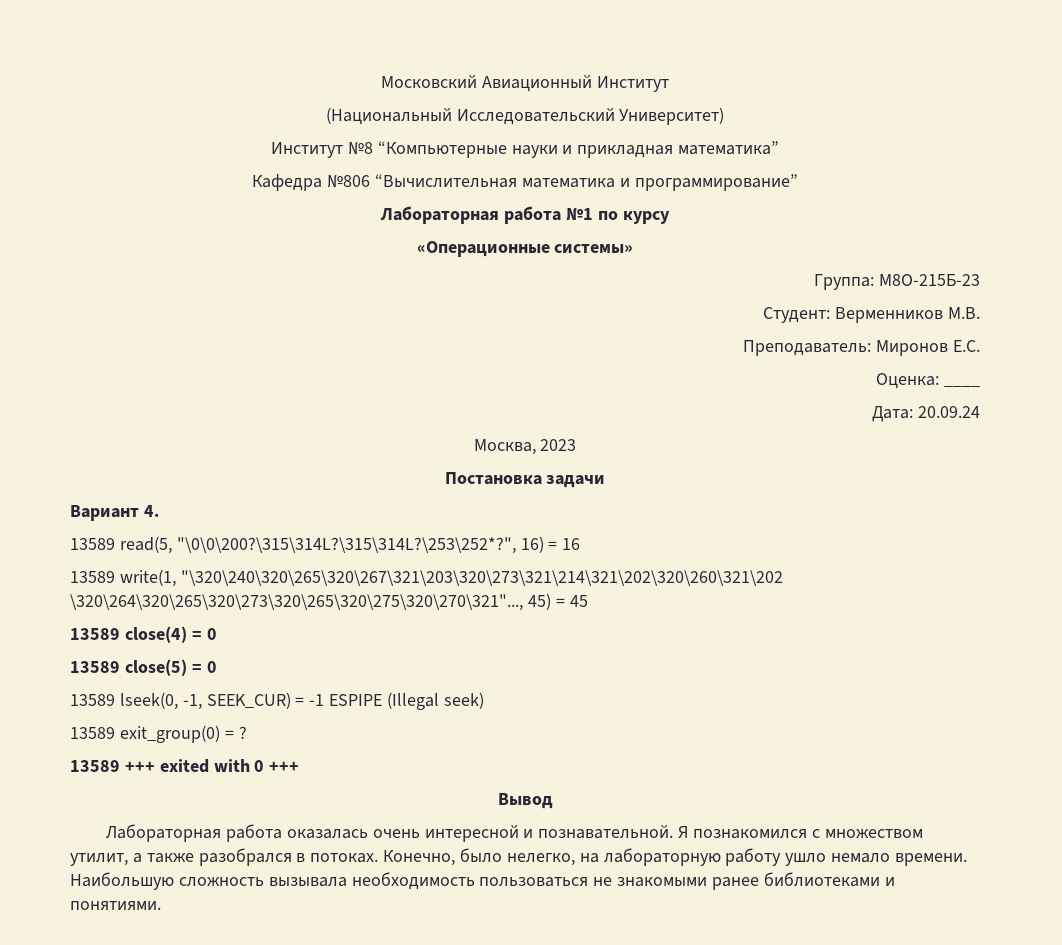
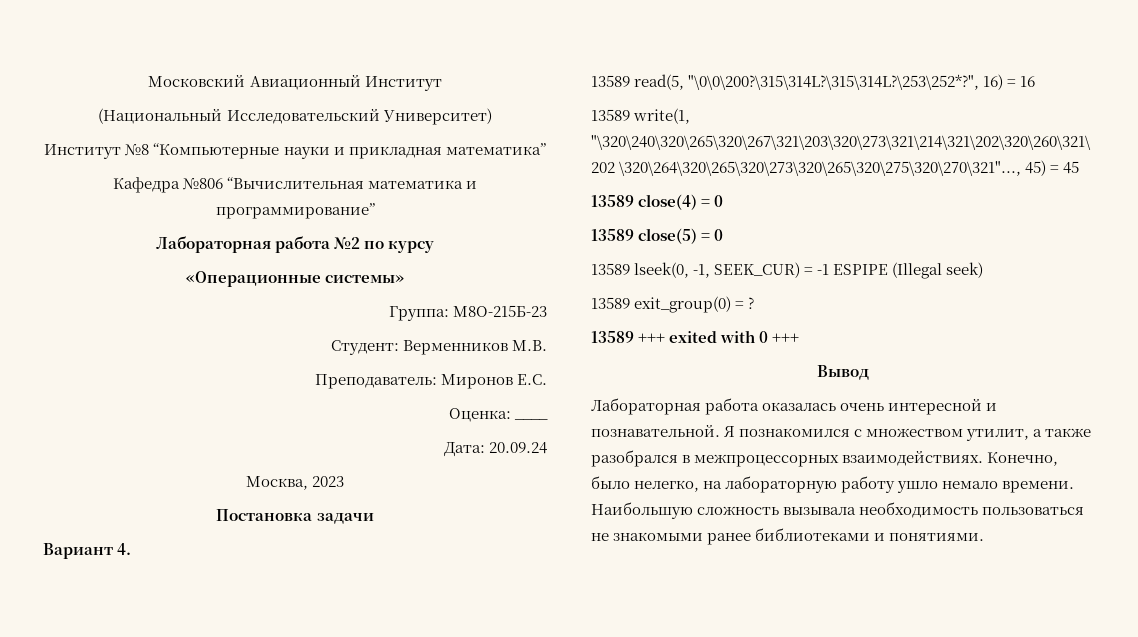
- Лабораторная работа №1 по курсу
+ Лабораторная работа №2 по курсу
- Я познакомился с множеством утилит, а также разобрался в потоках.
+ Я познакомился с множеством утилит, а также разобрался в межпроцессорных взаимодействиях.

